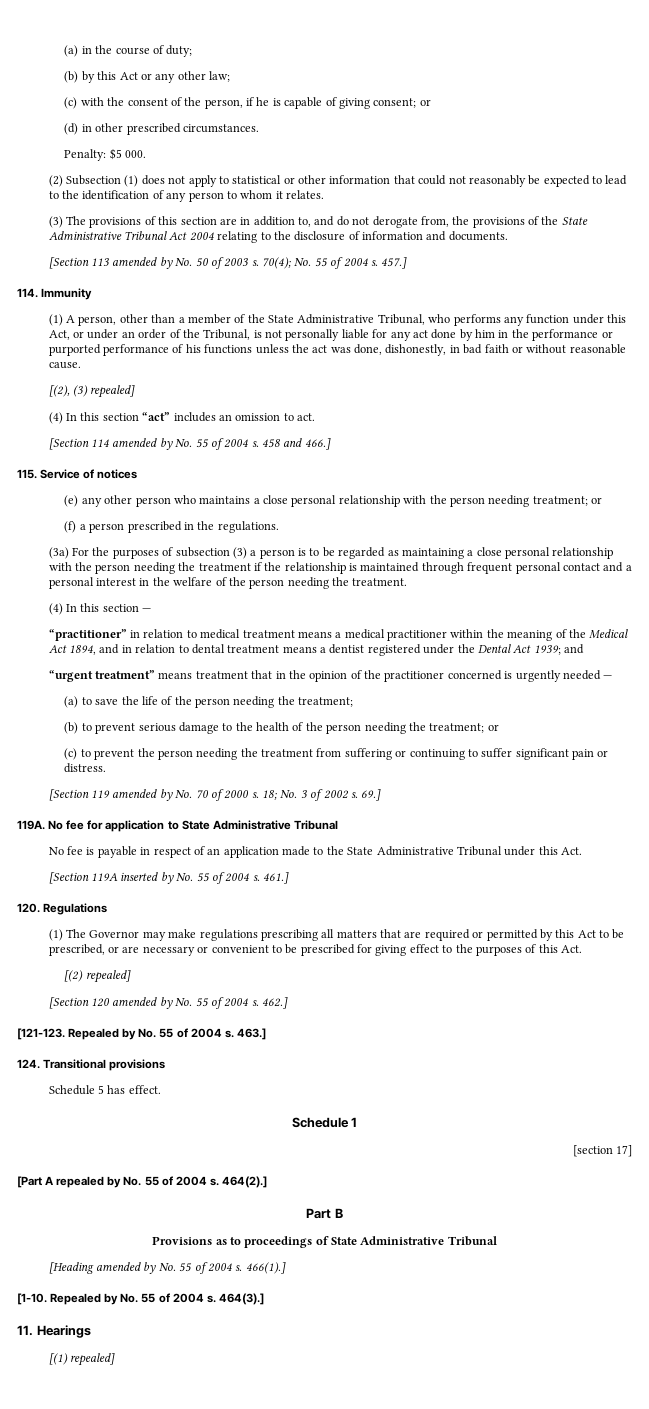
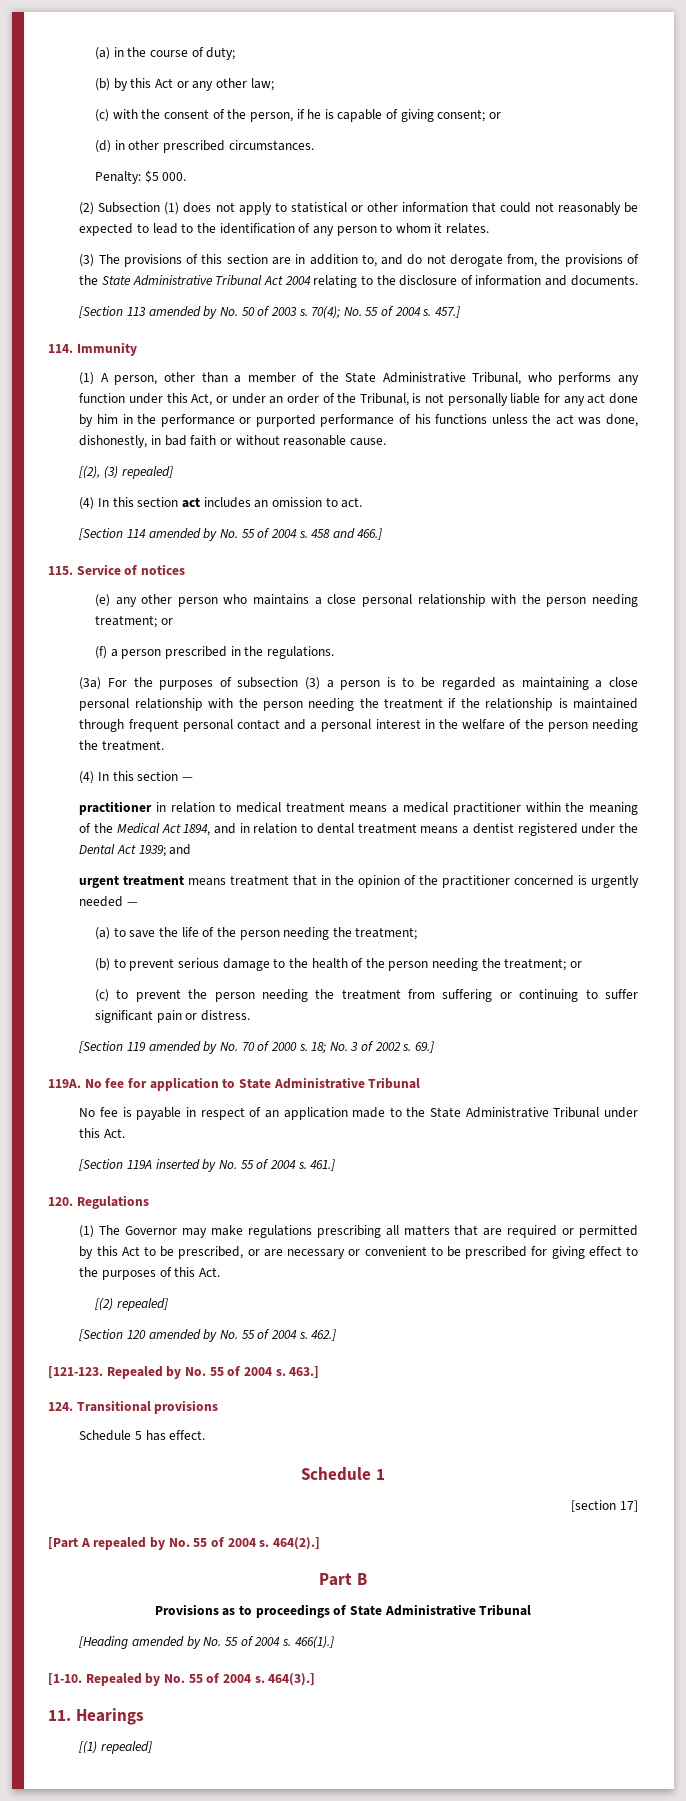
- (4) In this section “act” includes an omission to act.
+ (4) In this section act includes an omission to act.
- “practitioner” in relation to medical treatment means a medical practitioner within the meaning of the Medical Act 1894, and in relation to dental treatment means a dentist registered under the Dental Act 1939; and
+ practitioner in relation to medical treatment means a medical practitioner within the meaning of the Medical Act 1894, and in relation to dental treatment means a dentist registered under the Dental Act 1939; and
- “urgent treatment” means treatment that in the opinion of the practitioner concerned is urgently needed —
+ urgent treatment means treatment that in the opinion of the practitioner concerned is urgently needed —

